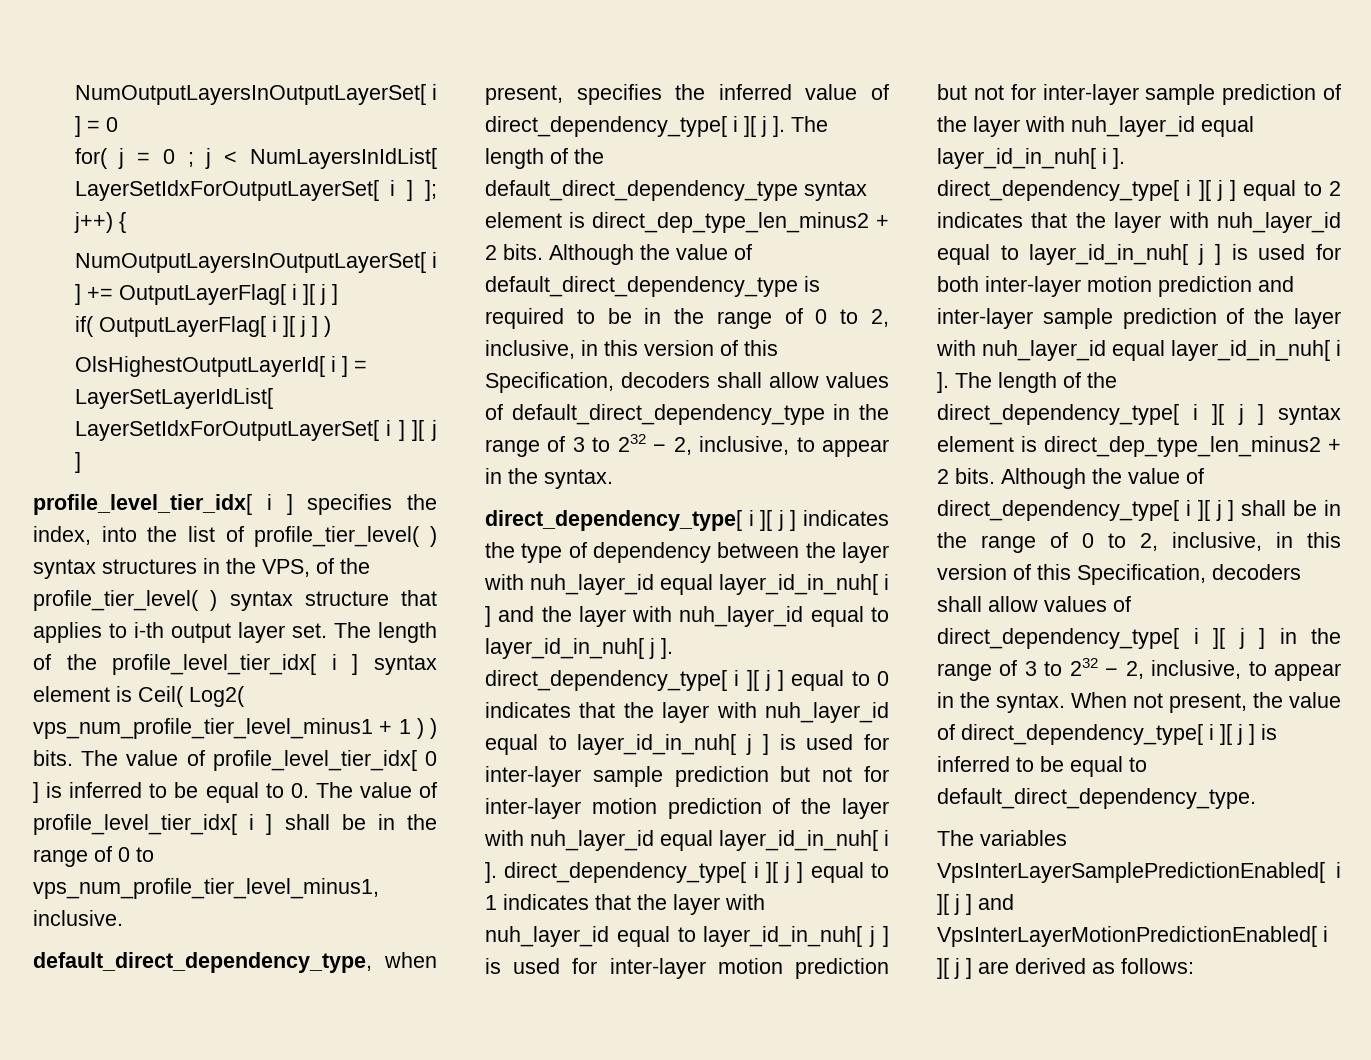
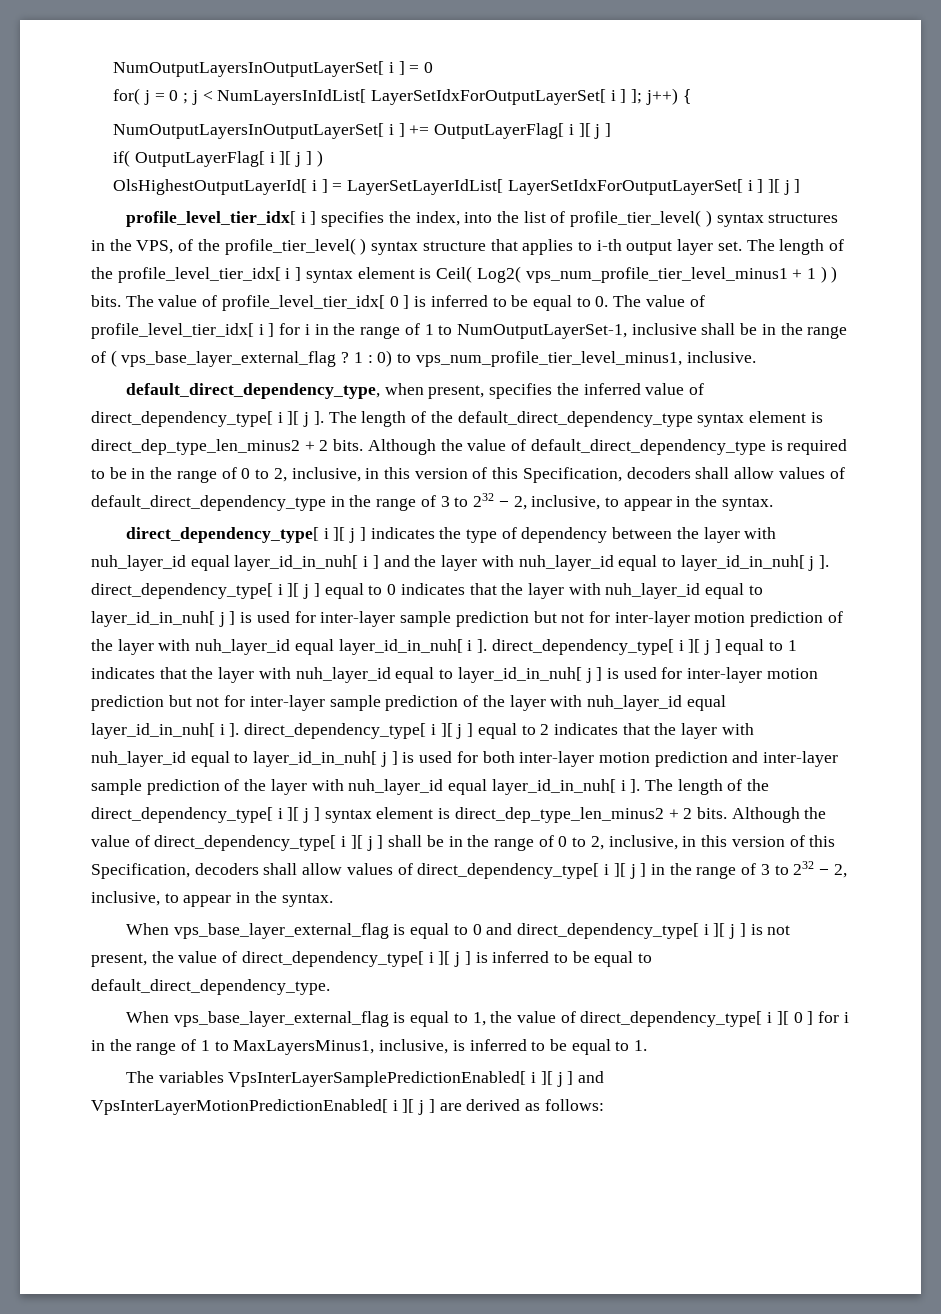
- The value of profile_level_tier_idx[ 0 ] is inferred to be equal to 0. The value of profile_level_tier_idx[ i ] shall be in the range of 0 to vps_num_profile_tier_level_minus1, inclusive.
+ The value of profile_level_tier_idx[ 0 ] is inferred to be equal to 0. The value of profile_level_tier_idx[ i ] for i in the range of 1 to NumOutputLayerSet-1, inclusive shall be in the range of ( vps_base_layer_external_flag ? 1 : 0) to vps_num_profile_tier_level_minus1, inclusive.
- Although the value of direct_dependency_type[ i ][ j ] shall be in the range of 0 to 2, inclusive, in this version of this Specification, decoders shall allow values of direct_dependency_type[ i ][ j ] in the range of 3 to 232 − 2, inclusive, to appear in the syntax. When not present, the value of direct_dependency_type[ i ][ j ] is inferred to be equal to default_direct_dependency_type.
+ Although the value of direct_dependency_type[ i ][ j ] shall be in the range of 0 to 2, inclusive, in this version of this Specification, decoders shall allow values of direct_dependency_type[ i ][ j ] in the range of 3 to 232 − 2, inclusive, to appear in the syntax.
+ When vps_base_layer_external_flag is equal to 0 and direct_dependency_type[ i ][ j ] is not present, the value of direct_dependency_type[ i ][ j ] is inferred to be equal to default_direct_dependency_type.
+ When vps_base_layer_external_flag is equal to 1, the value of direct_dependency_type[ i ][ 0 ] for i in the range of 1 to MaxLayersMinus1, inclusive, is inferred to be equal to 1.

